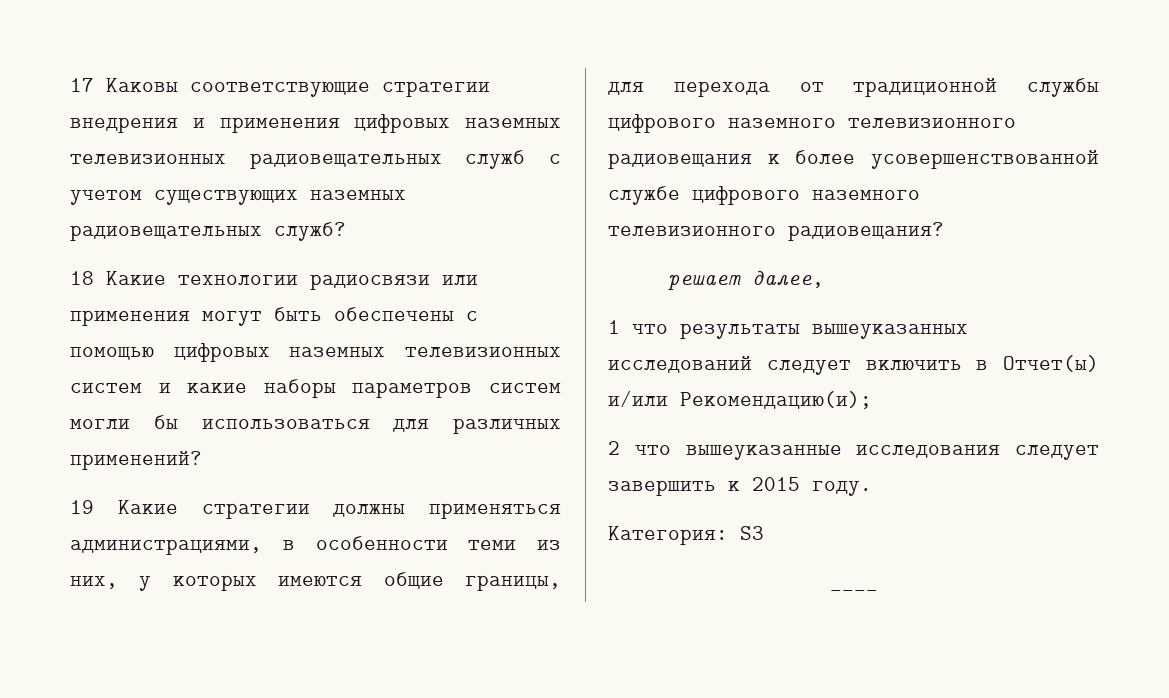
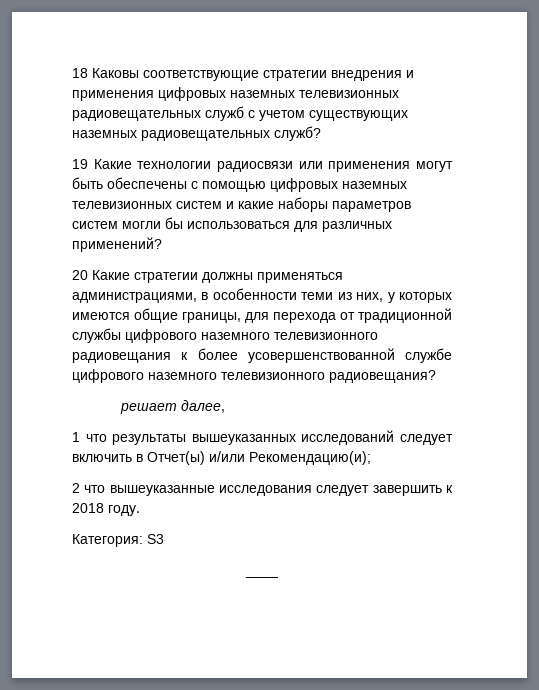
- 17 Каковы соответствующие стратегии внедрения и применения цифровых наземных телевизионных радиовещательных служб с учетом существующих наземных радиовещательных служб?
+ 18 Каковы соответствующие стратегии внедрения и применения цифровых наземных телевизионных радиовещательных служб с учетом существующих наземных радиовещательных служб?
- 18 Какие технологии радиосвязи или применения могут быть обеспечены с помощью цифровых наземных телевизионных систем и какие наборы параметров систем могли бы использоваться для различных применений?
+ 19 Какие технологии радиосвязи или применения могут быть обеспечены с помощью цифровых наземных телевизионных систем и какие наборы параметров систем могли бы использоваться для различных применений?
- 19 Какие стратегии должны применяться администрациями, в особенности теми из них, у которых имеются общие границы, для перехода от традиционной службы цифрового наземного телевизионного радиовещания к более усовершенствованной службе цифрового наземного телевизионного радиовещания?
+ 20 Какие стратегии должны применяться администрациями, в особенности теми из них, у которых имеются общие границы, для перехода от традиционной службы цифрового наземного телевизионного радиовещания к более усовершенствованной службе цифрового наземного телевизионного радиовещания?
- 2 что вышеуказанные исследования следует завершить к 2015 году.
+ 2 что вышеуказанные исследования следует завершить к 2018 году.

